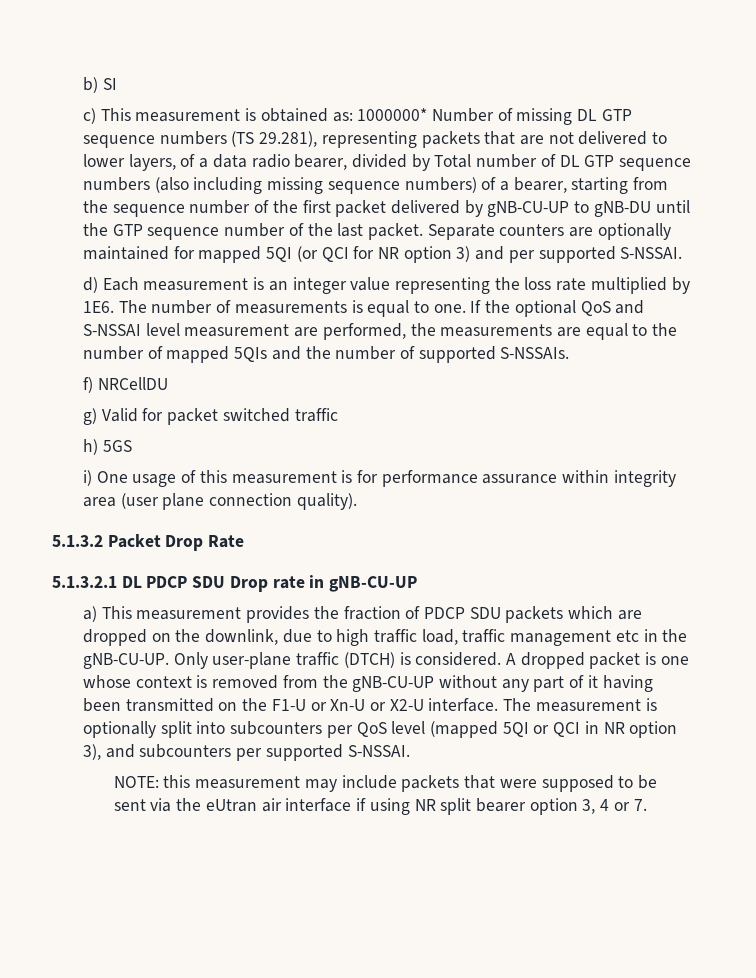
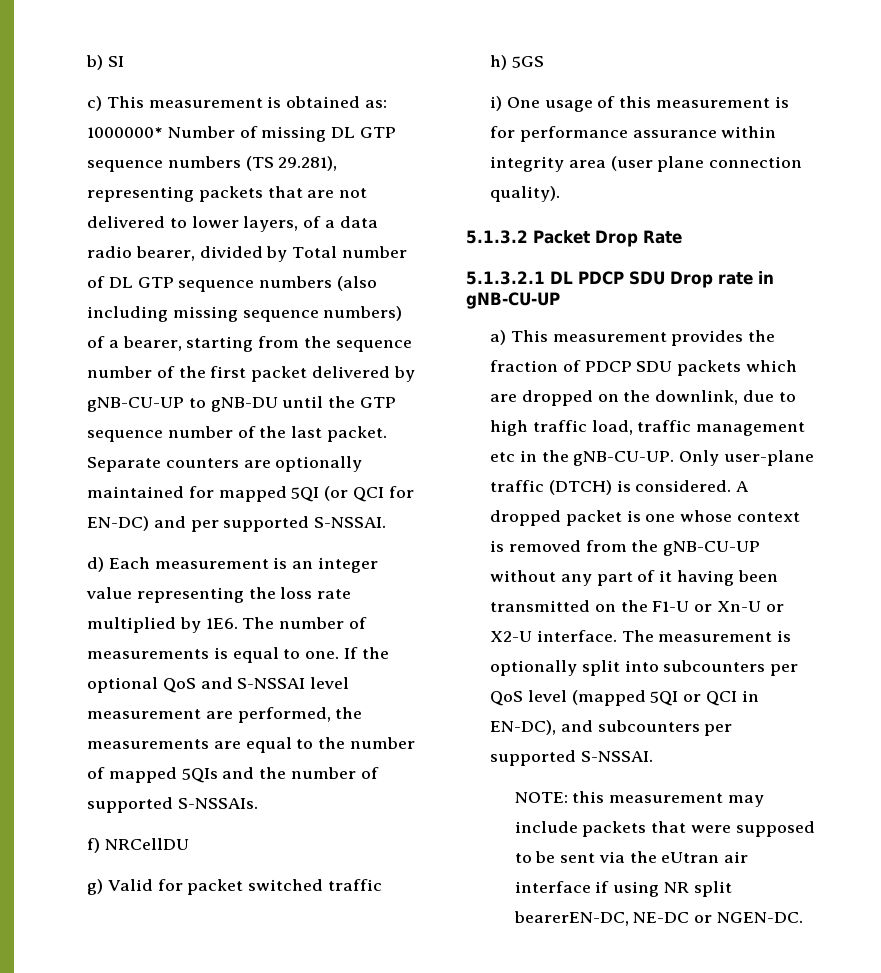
- Separate counters are optionally maintained for mapped 5QI (or QCI for NR option 3) and per supported S-NSSAI.
+ Separate counters are optionally maintained for mapped 5QI (or QCI for EN-DC) and per supported S-NSSAI.
- The measurement is optionally split into subcounters per QoS level (mapped 5QI or QCI in NR option 3), and subcounters per supported S-NSSAI.
+ The measurement is optionally split into subcounters per QoS level (mapped 5QI or QCI in EN-DC), and subcounters per supported S-NSSAI.
- NOTE: this measurement may include packets that were supposed to be sent via the eUtran air interface if using NR split bearer option 3, 4 or 7.
+ NOTE: this measurement may include packets that were supposed to be sent via the eUtran air interface if using NR split bearerEN-DC, NE-DC or NGEN-DC.

